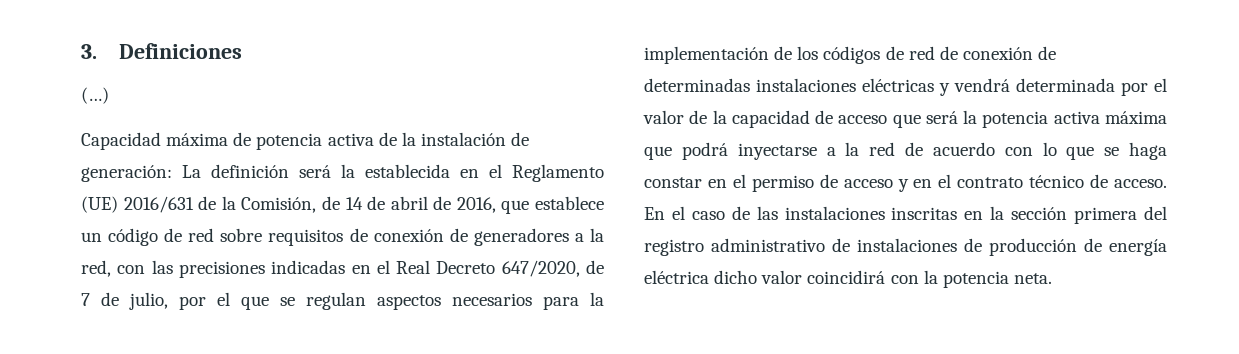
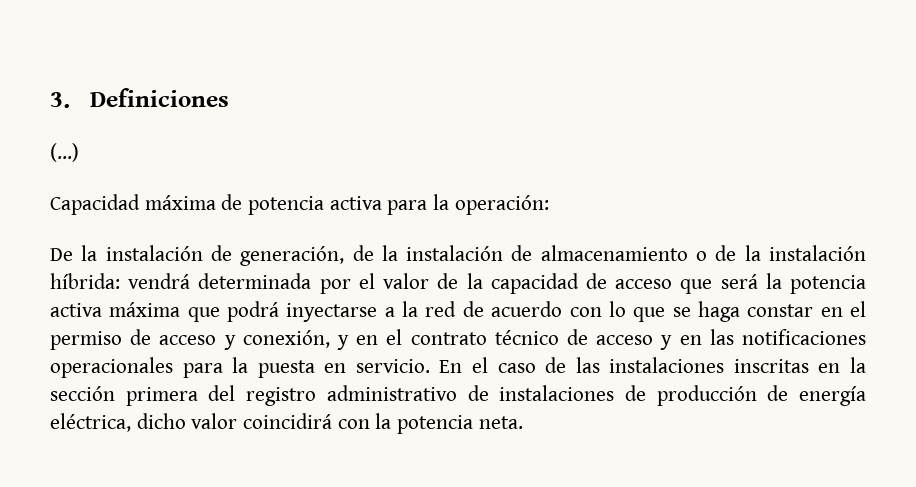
- Capacidad máxima de potencia activa de la instalación de generación: La definición será la establecida en el Reglamento (UE) 2016/631 de la Comisión, de 14 de abril de 2016, que establece un código de red sobre requisitos de conexión de generadores a la red, con las precisiones indicadas en el Real Decreto 647/2020, de 7 de julio, por el que se regulan aspectos necesarios para la implementación de los códigos de red de conexión de determinadas instalaciones eléctricas y vendrá determinada por el valor de la capacidad de acceso que será la potencia activa máxima que podrá inyectarse a la red de acuerdo con lo que se haga constar en el permiso de acceso y en el contrato técnico de acceso.
+ Capacidad máxima de potencia activa para la operación:
+ De la instalación de generación, de la instalación de almacenamiento o de la instalación híbrida: vendrá determinada por el valor de la capacidad de acceso que será la potencia activa máxima que podrá inyectarse a la red de acuerdo con lo que se haga constar en el permiso de acceso y conexión, y en el contrato técnico de acceso y en las notificaciones operacionales para la puesta en servicio.
- En el caso de las instalaciones inscritas en la sección primera del registro administrativo de instalaciones de producción de energía eléctrica dicho valor coincidirá con la potencia neta.
+ En el caso de las instalaciones inscritas en la sección primera del registro administrativo de instalaciones de producción de energía eléctrica, dicho valor coincidirá con la potencia neta.

